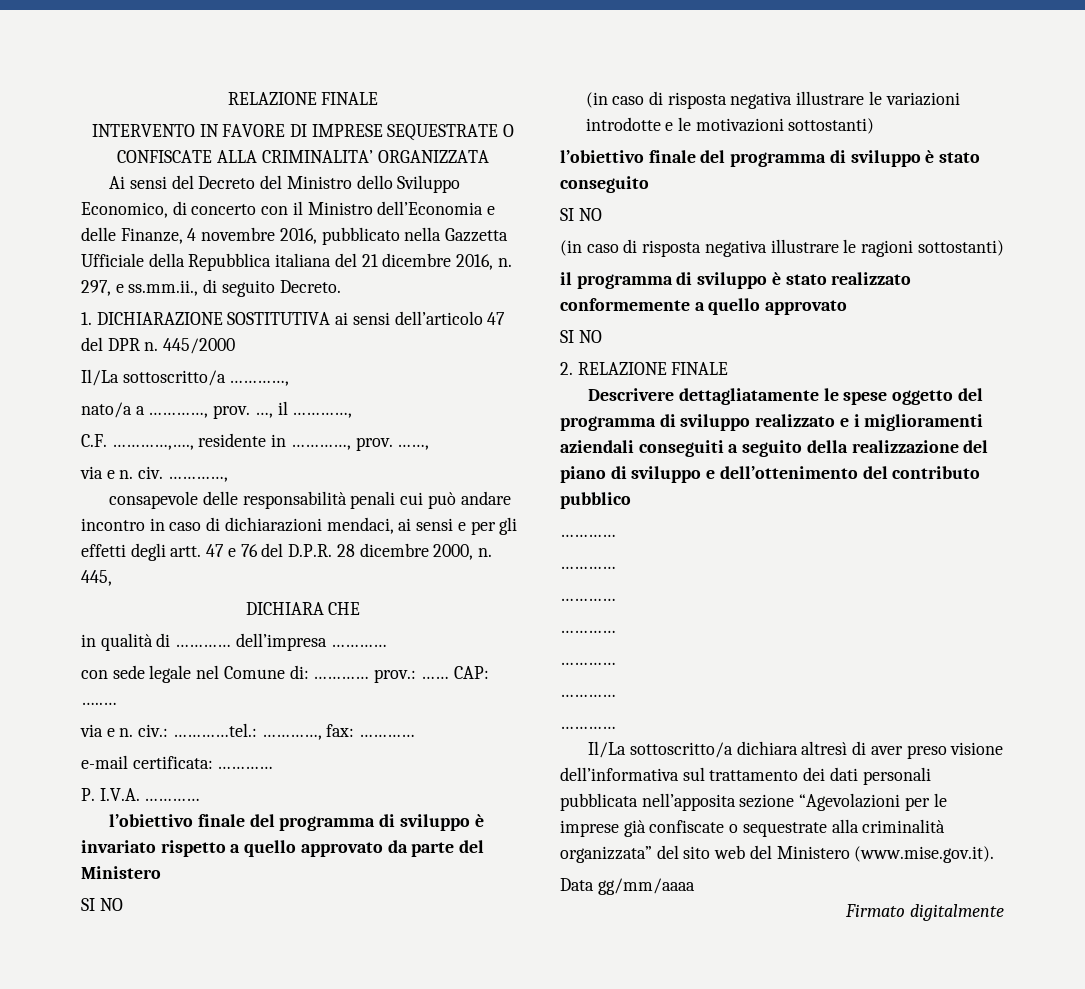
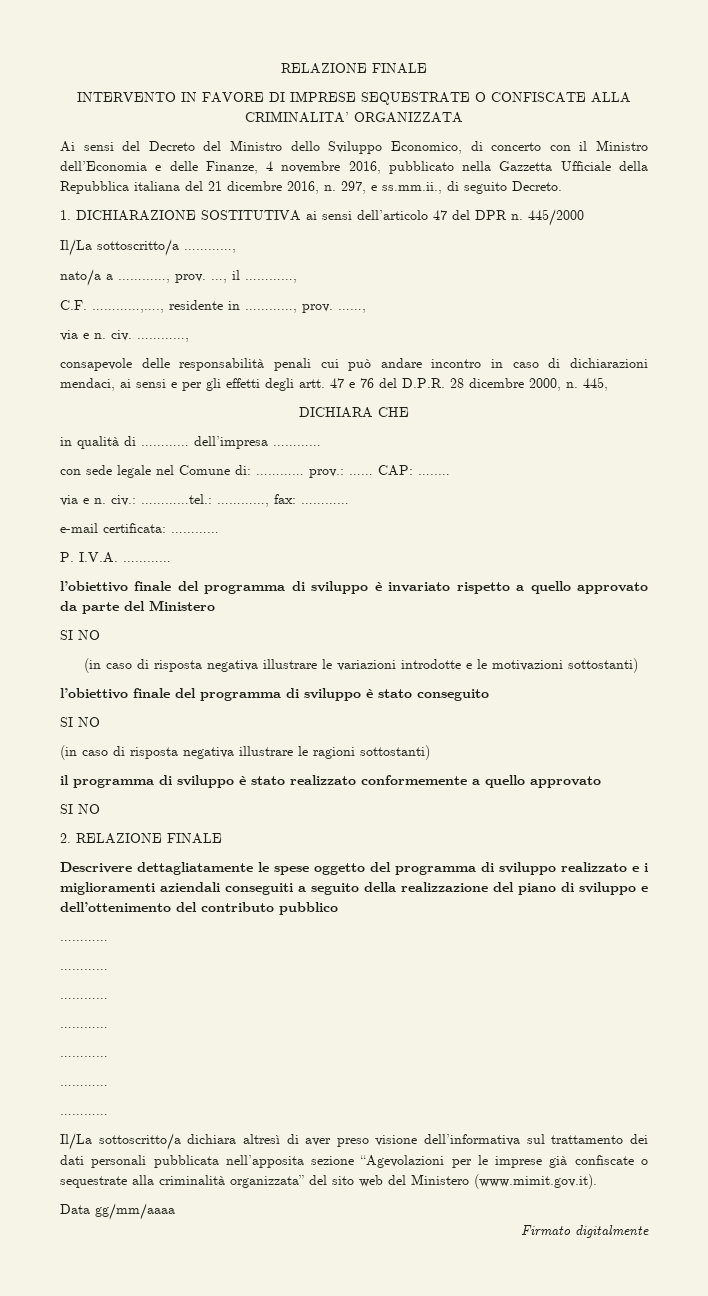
- Il/La sottoscritto/a dichiara altresì di aver preso visione dell’informativa sul trattamento dei dati personali pubblicata nell’apposita sezione “Agevolazioni per le imprese già confiscate o sequestrate alla criminalità organizzata” del sito web del Ministero (www.mise.gov.it).
+ Il/La sottoscritto/a dichiara altresì di aver preso visione dell’informativa sul trattamento dei dati personali pubblicata nell’apposita sezione “Agevolazioni per le imprese già confiscate o sequestrate alla criminalità organizzata” del sito web del Ministero (www.mimit.gov.it).

